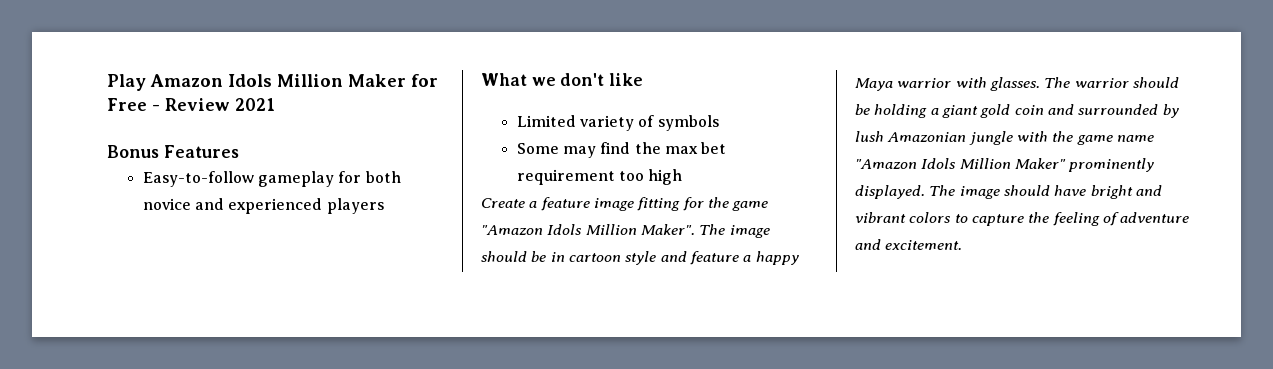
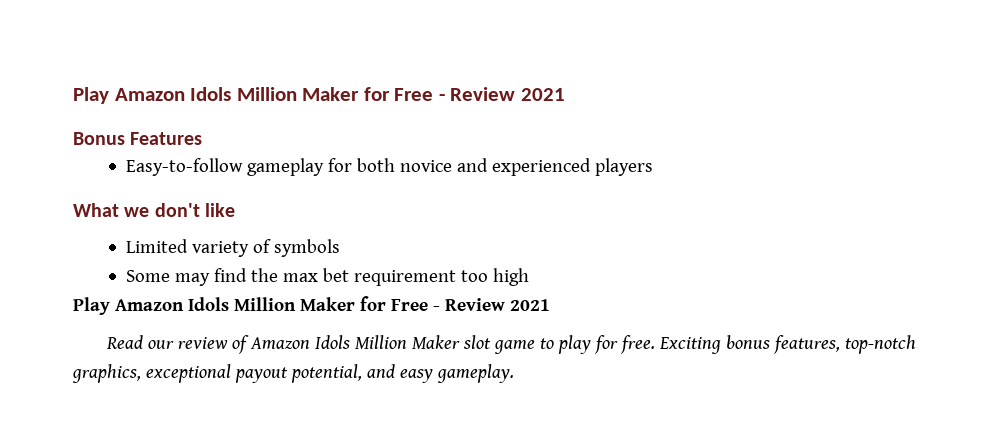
  Some may find the max bet requirement too high
- Create a feature image fitting for the game "Amazon Idols Million Maker". The image should be in cartoon style and feature a happy Maya warrior with glasses. The warrior should be holding a giant gold coin and surrounded by lush Amazonian jungle with the game name "Amazon Idols Million Maker" prominently displayed. The image should have bright and vibrant colors to capture the feeling of adventure and excitement.
+ Play Amazon Idols Million Maker for Free - Review 2021
+ Read our review of Amazon Idols Million Maker slot game to play for free. Exciting bonus features, top-notch graphics, exceptional payout potential, and easy gameplay.

